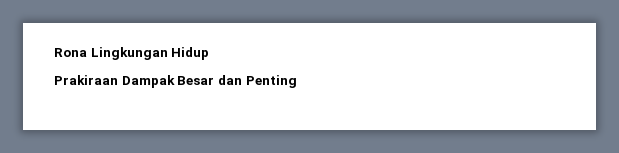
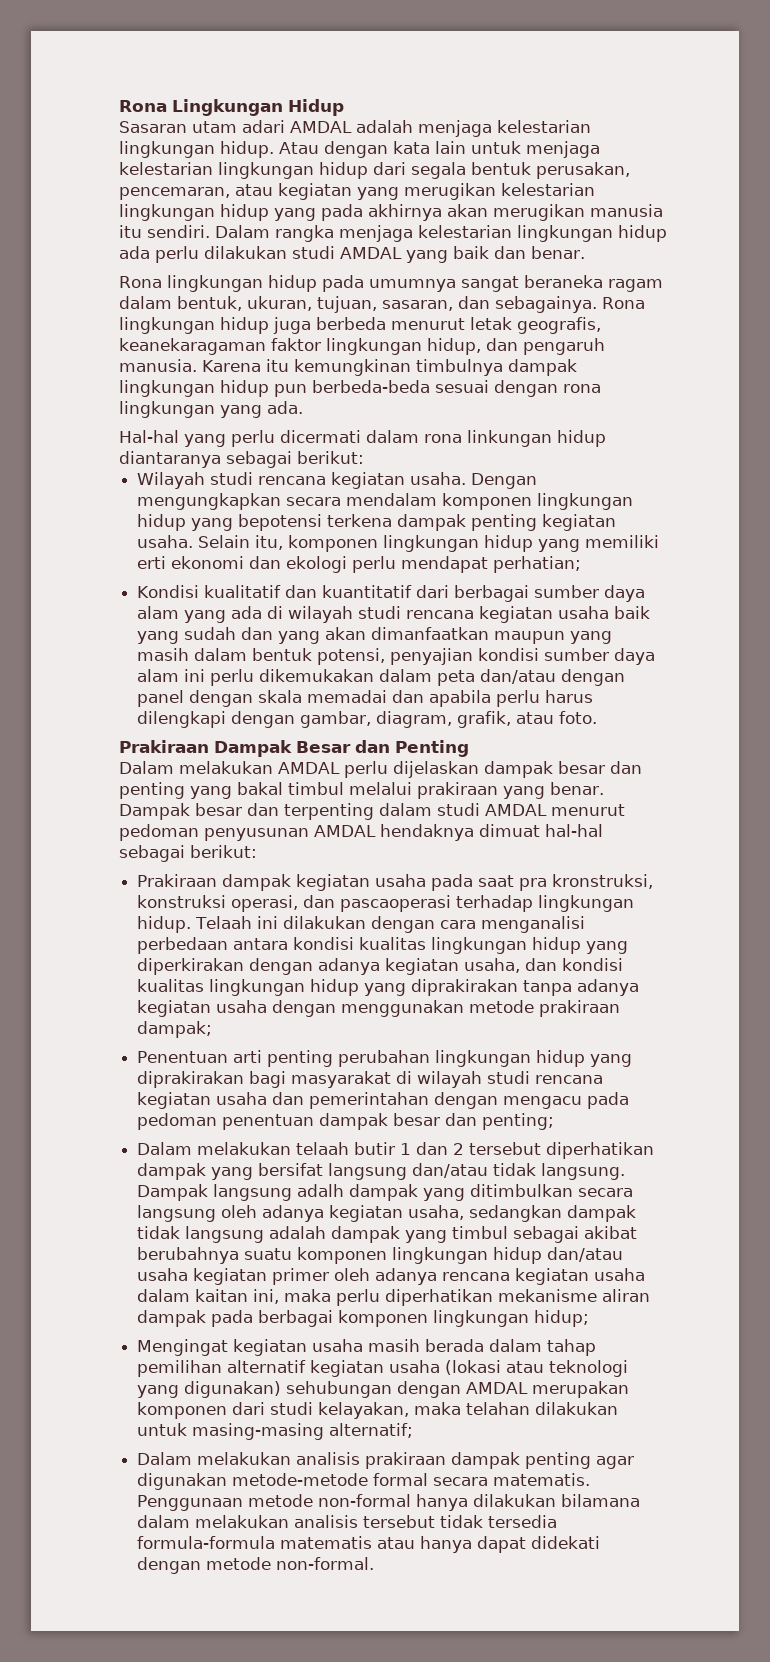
+ Sasaran utam adari AMDAL adalah menjaga kelestarian lingkungan hidup. Atau dengan kata lain untuk menjaga kelestarian lingkungan hidup dari segala bentuk perusakan, pencemaran, atau kegiatan yang merugikan kelestarian lingkungan hidup yang pada akhirnya akan merugikan manusia itu sendiri. Dalam rangka menjaga kelestarian lingkungan hidup ada perlu dilakukan studi AMDAL yang baik dan benar.
+ Rona lingkungan hidup pada umumnya sangat beraneka ragam dalam bentuk, ukuran, tujuan, sasaran, dan sebagainya. Rona lingkungan hidup juga berbeda menurut letak geografis, keanekaragaman faktor lingkungan hidup, dan pengaruh manusia. Karena itu kemungkinan timbulnya dampak lingkungan hidup pun berbeda-beda sesuai dengan rona lingkungan yang ada.
+ Hal-hal yang perlu dicermati dalam rona linkungan hidup diantaranya sebagai berikut:
+ Wilayah studi rencana kegiatan usaha. Dengan mengungkapkan secara mendalam komponen lingkungan hidup yang bepotensi terkena dampak penting kegiatan usaha. Selain itu, komponen lingkungan hidup yang memiliki erti ekonomi dan ekologi perlu mendapat perhatian;
+ Kondisi kualitatif dan kuantitatif dari berbagai sumber daya alam yang ada di wilayah studi rencana kegiatan usaha baik yang sudah dan yang akan dimanfaatkan maupun yang masih dalam bentuk potensi, penyajian kondisi sumber daya alam ini perlu dikemukakan dalam peta dan/atau dengan panel dengan skala memadai dan apabila perlu harus dilengkapi dengan gambar, diagram, grafik, atau foto.
+ Dalam melakukan AMDAL perlu dijelaskan dampak besar dan penting yang bakal timbul melalui prakiraan yang benar. Dampak besar dan terpenting dalam studi AMDAL menurut pedoman penyusunan AMDAL hendaknya dimuat hal-hal sebagai berikut:
+ Prakiraan dampak kegiatan usaha pada saat pra kronstruksi, konstruksi operasi, dan pascaoperasi terhadap lingkungan hidup. Telaah ini dilakukan dengan cara menganalisi perbedaan antara kondisi kualitas lingkungan hidup yang diperkirakan dengan adanya kegiatan usaha, dan kondisi kualitas lingkungan hidup yang diprakirakan tanpa adanya kegiatan usaha dengan menggunakan metode prakiraan dampak;
+ Penentuan arti penting perubahan lingkungan hidup yang diprakirakan bagi masyarakat di wilayah studi rencana kegiatan usaha dan pemerintahan dengan mengacu pada pedoman penentuan dampak besar dan penting;
+ Dalam melakukan telaah butir 1 dan 2 tersebut diperhatikan dampak yang bersifat langsung dan/atau tidak langsung. Dampak langsung adalh dampak yang ditimbulkan secara langsung oleh adanya kegiatan usaha, sedangkan dampak tidak langsung adalah dampak yang timbul sebagai akibat berubahnya suatu komponen lingkungan hidup dan/atau usaha kegiatan primer oleh adanya rencana kegiatan usaha dalam kaitan ini, maka perlu diperhatikan mekanisme aliran dampak pada berbagai komponen lingkungan hidup;
+ Mengingat kegiatan usaha masih berada dalam tahap pemilihan alternatif kegiatan usaha (lokasi atau teknologi yang digunakan) sehubungan dengan AMDAL merupakan komponen dari studi kelayakan, maka telahan dilakukan untuk masing-masing alternatif;
+ Dalam melakukan analisis prakiraan dampak penting agar digunakan metode-metode formal secara matematis. Penggunaan metode non-formal hanya dilakukan bilamana dalam melakukan analisis tersebut tidak tersedia formula-formula matematis atau hanya dapat didekati dengan metode non-formal.

